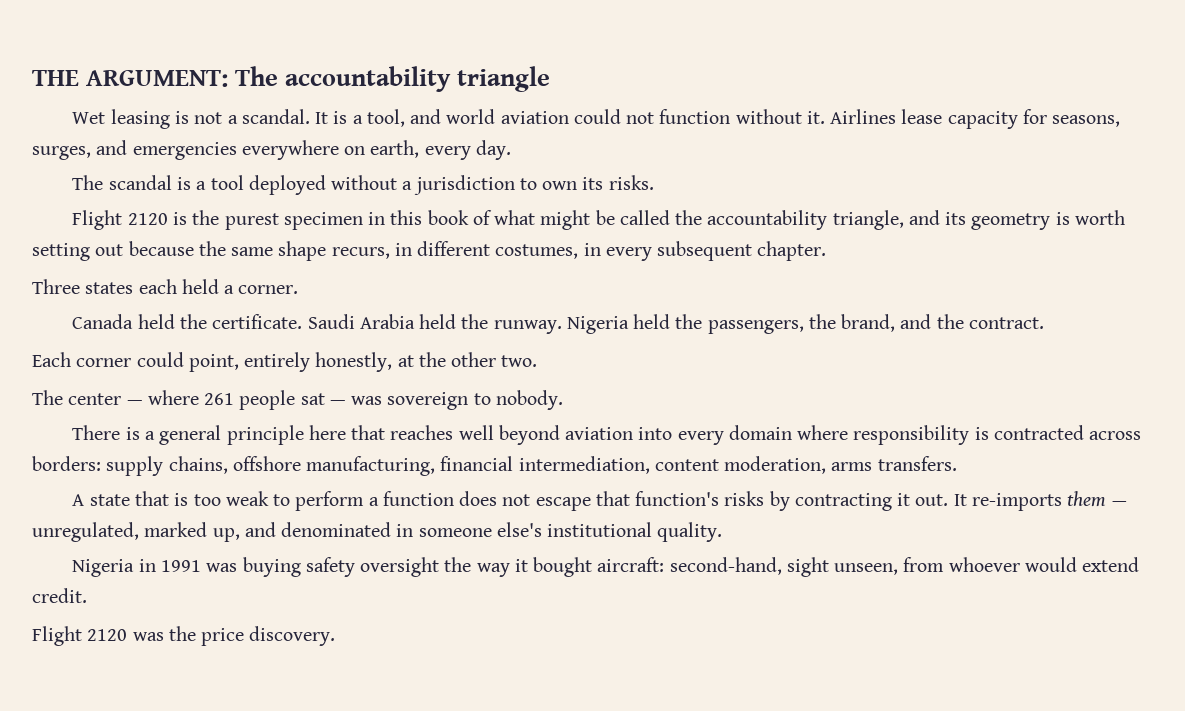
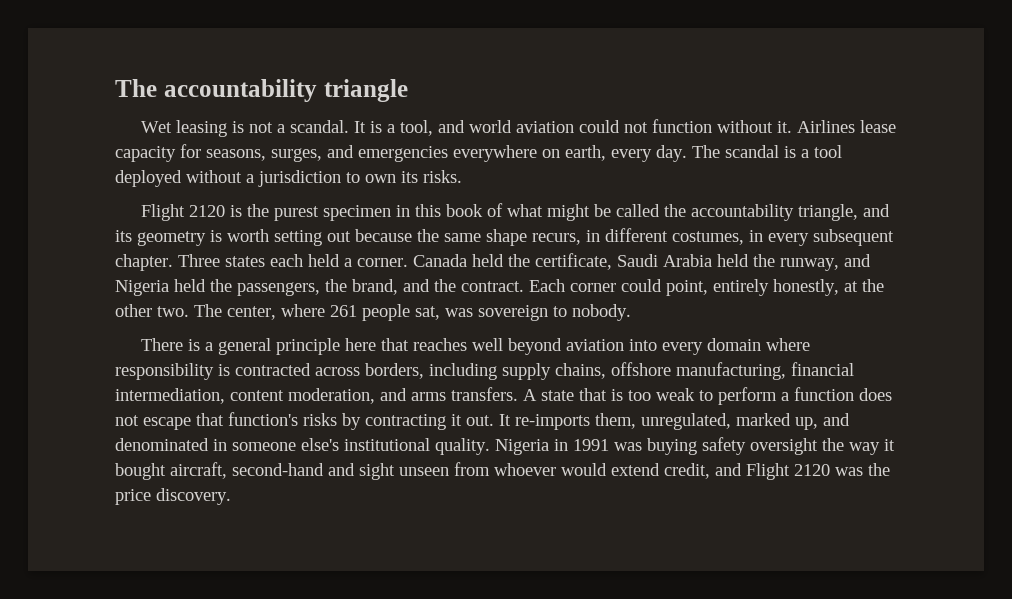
- THE ARGUMENT: The accountability triangle
+ The accountability triangle
- Airlines lease capacity for seasons, surges, and emergencies everywhere on earth, every day.
- The scandal is a tool deployed without a jurisdiction to own its risks.
+ Airlines lease capacity for seasons, surges, and emergencies everywhere on earth, every day. The scandal is a tool deployed without a jurisdiction to own its risks.
- Flight 2120 is the purest specimen in this book of what might be called the accountability triangle, and its geometry is worth setting out because the same shape recurs, in different costumes, in every subsequent chapter.
- Three states each held a corner.
- Canada held the certificate. Saudi Arabia held the runway. Nigeria held the passengers, the brand, and the contract.
- Each corner could point, entirely honestly, at the other two.
- The center — where 261 people sat — was sovereign to nobody.
+ Flight 2120 is the purest specimen in this book of what might be called the accountability triangle, and its geometry is worth setting out because the same shape recurs, in different costumes, in every subsequent chapter. Three states each held a corner. Canada held the certificate, Saudi Arabia held the runway, and Nigeria held the passengers, the brand, and the contract. Each corner could point, entirely honestly, at the other two. The center, where 261 people sat, was sovereign to nobody.
- There is a general principle here that reaches well beyond aviation into every domain where responsibility is contracted across borders: supply chains, offshore manufacturing, financial intermediation, content moderation, arms transfers.
- A state that is too weak to perform a function does not escape that function's risks by contracting it out.
+ There is a general principle here that reaches well beyond aviation into every domain where responsibility is contracted across borders, including supply chains, offshore manufacturing, financial intermediation, content moderation, and arms transfers. A state that is too weak to perform a function does not escape that function's risks by contracting it out.
- It re-imports them — unregulated, marked up, and denominated in someone else's institutional quality.
- Nigeria in 1991 was buying safety oversight the way it bought aircraft: second-hand, sight unseen, from whoever would extend credit.
- Flight 2120 was the price discovery.
+ It re-imports them, unregulated, marked up, and denominated in someone else's institutional quality. Nigeria in 1991 was buying safety oversight the way it bought aircraft, second-hand and sight unseen from whoever would extend credit, and Flight 2120 was the price discovery.

